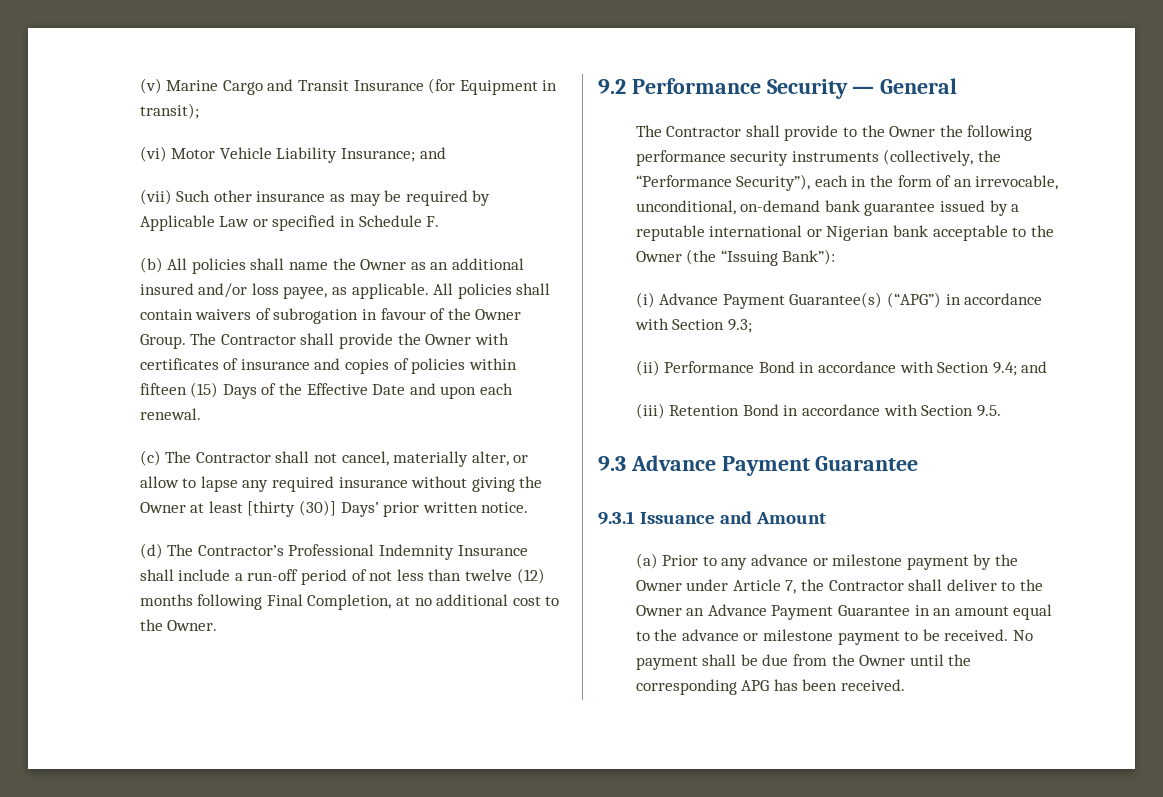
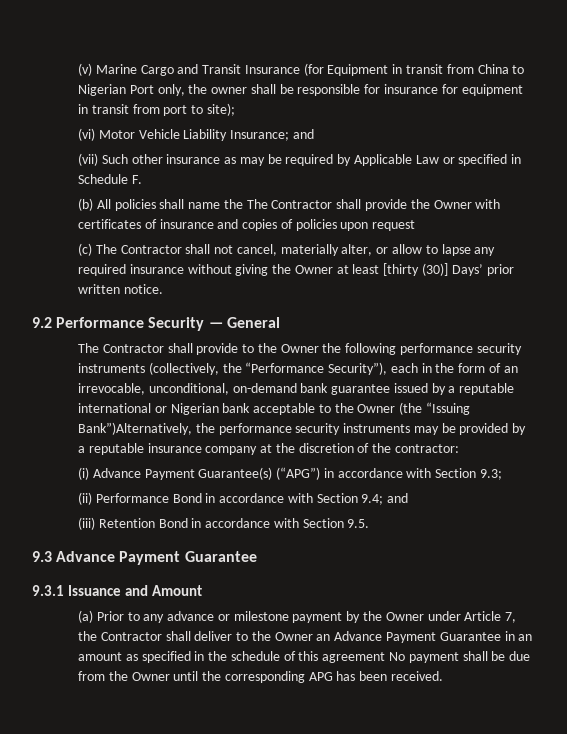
- (v) Marine Cargo and Transit Insurance (for Equipment in transit);
+ (v) Marine Cargo and Transit Insurance (for Equipment in transit from China to Nigerian Port only, the owner shall be responsible for insurance for equipment in transit from port to site);
- (b) All policies shall name the Owner as an additional insured and/or loss payee, as applicable. All policies shall contain waivers of subrogation in favour of the Owner Group. The Contractor shall provide the Owner with certificates of insurance and copies of policies within fifteen (15) Days of the Effective Date and upon each renewal.
+ (b) All policies shall name the The Contractor shall provide the Owner with certificates of insurance and copies of policies upon request
- (d) The Contractor’s Professional Indemnity Insurance shall include a run-off period of not less than twelve (12) months following Final Completion, at no additional cost to the Owner.
- The Contractor shall provide to the Owner the following performance security instruments (collectively, the “Performance Security”), each in the form of an irrevocable, unconditional, on-demand bank guarantee issued by a reputable international or Nigerian bank acceptable to the Owner (the “Issuing Bank”):
+ The Contractor shall provide to the Owner the following performance security instruments (collectively, the “Performance Security”), each in the form of an irrevocable, unconditional, on-demand bank guarantee issued by a reputable international or Nigerian bank acceptable to the Owner (the “Issuing Bank”)Alternatively, the performance security instruments may be provided by a reputable insurance company at the discretion of the contractor:
- (a) Prior to any advance or milestone payment by the Owner under Article 7, the Contractor shall deliver to the Owner an Advance Payment Guarantee in an amount equal to the advance or milestone payment to be received. No payment shall be due from the Owner until the corresponding APG has been received.
+ (a) Prior to any advance or milestone payment by the Owner under Article 7, the Contractor shall deliver to the Owner an Advance Payment Guarantee in an amount as specified in the schedule of this agreement No payment shall be due from the Owner until the corresponding APG has been received.

